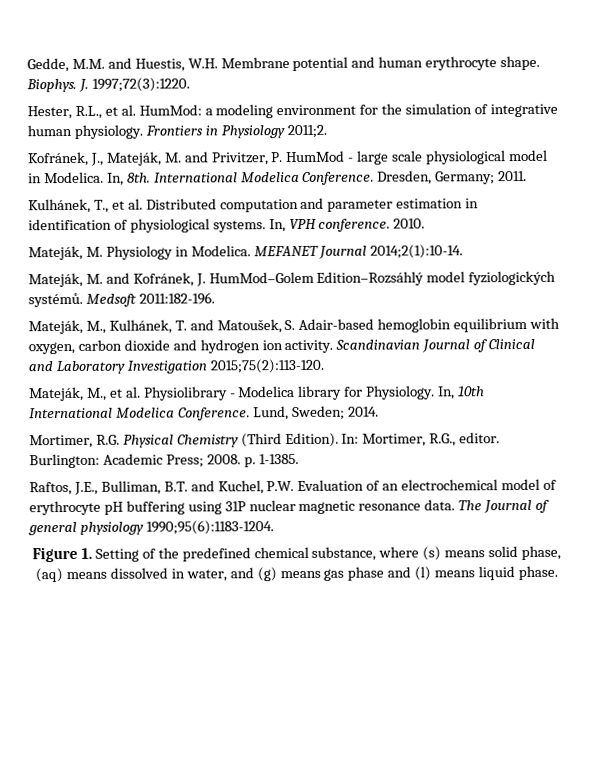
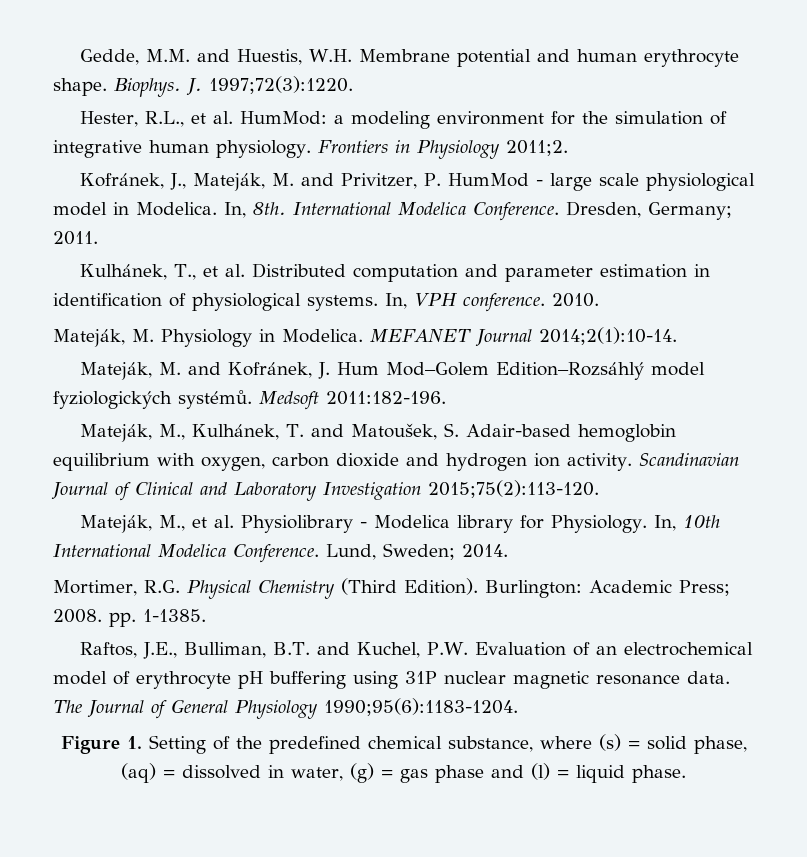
- Mateják, M. and Kofránek, J. HumMod–Golem Edition–Rozsáhlý model fyziologických systémů.
+ Mateják, M. and Kofránek, J. Hum Mod–Golem Edition–Rozsáhlý model fyziologických systémů.
- In: Mortimer, R.G., editor.
- Burlington: Academic Press; 2008. p. 1-1385.
+ Burlington: Academic Press; 2008. pp. 1-1385.
- The Journal of general physiology 1990;95(6):1183-1204.
+ The Journal of General Physiology 1990;95(6):1183-1204.
- Figure 1. Setting of the predefined chemical substance, where (s) means solid phase, (aq) means dissolved in water, and (g) means gas phase and (l) means liquid phase.
+ Figure 1. Setting of the predefined chemical substance, where (s) = solid phase, (aq) = dissolved in water, (g) = gas phase and (l) = liquid phase.

